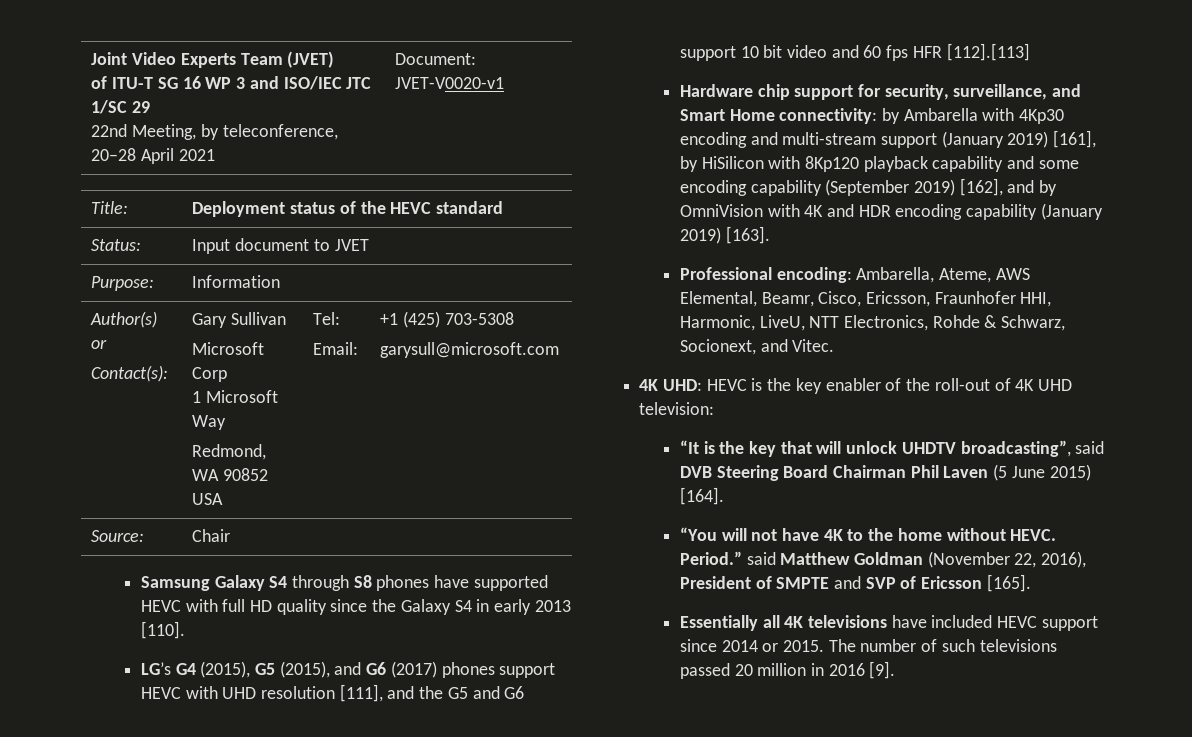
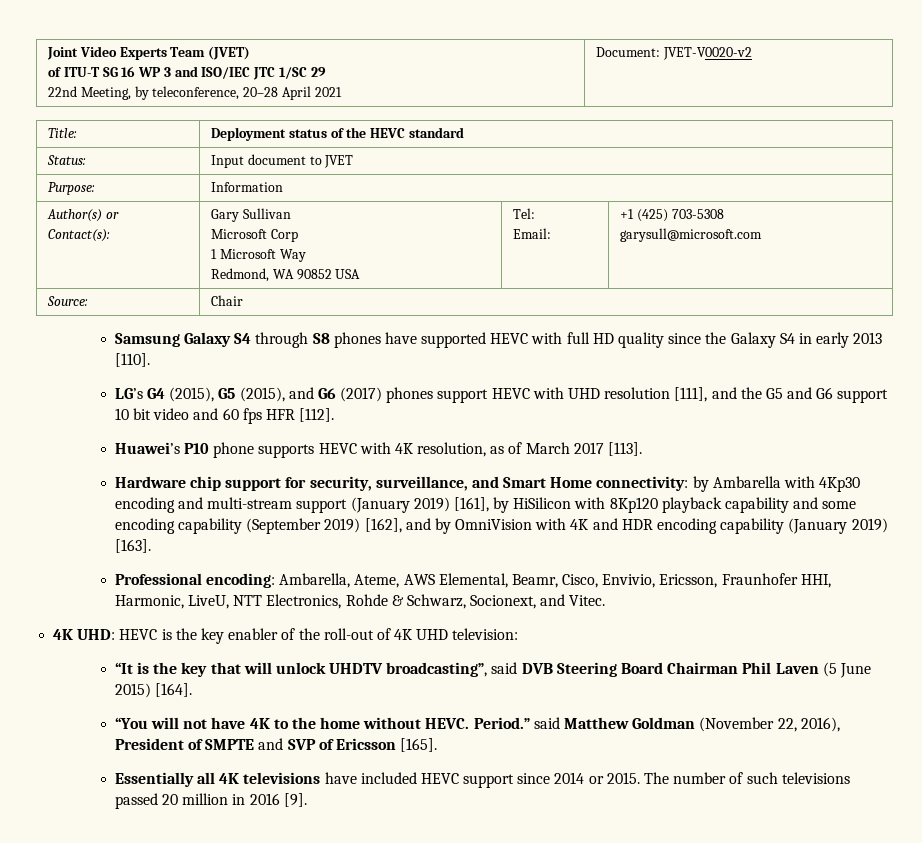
  Joint Video Experts Team (JVET)
  of ITU-T SG 16 WP 3 and ISO/IEC JTC 1/SC 29
- 22nd Meeting, by teleconference, 20–28 April 2021 | Document: JVET-V0020-v1
+ 22nd Meeting, by teleconference, 20–28 April 2021 | Document: JVET-V0020-v2
- LG’s G4 (2015), G5 (2015), and G6 (2017) phones support HEVC with UHD resolution [111], and the G5 and G6 support 10 bit video and 60 fps HFR [112].[113]
+ LG’s G4 (2015), G5 (2015), and G6 (2017) phones support HEVC with UHD resolution [111], and the G5 and G6 support 10 bit video and 60 fps HFR [112].
+ Huawei’s P10 phone supports HEVC with 4K resolution, as of March 2017 [113].
- Professional encoding: Ambarella, Ateme, AWS Elemental, Beamr, Cisco, Ericsson, Fraunhofer HHI, Harmonic, LiveU, NTT Electronics, Rohde & Schwarz, Socionext, and Vitec.
+ Professional encoding: Ambarella, Ateme, AWS Elemental, Beamr, Cisco, Envivio, Ericsson, Fraunhofer HHI, Harmonic, LiveU, NTT Electronics, Rohde & Schwarz, Socionext, and Vitec.

